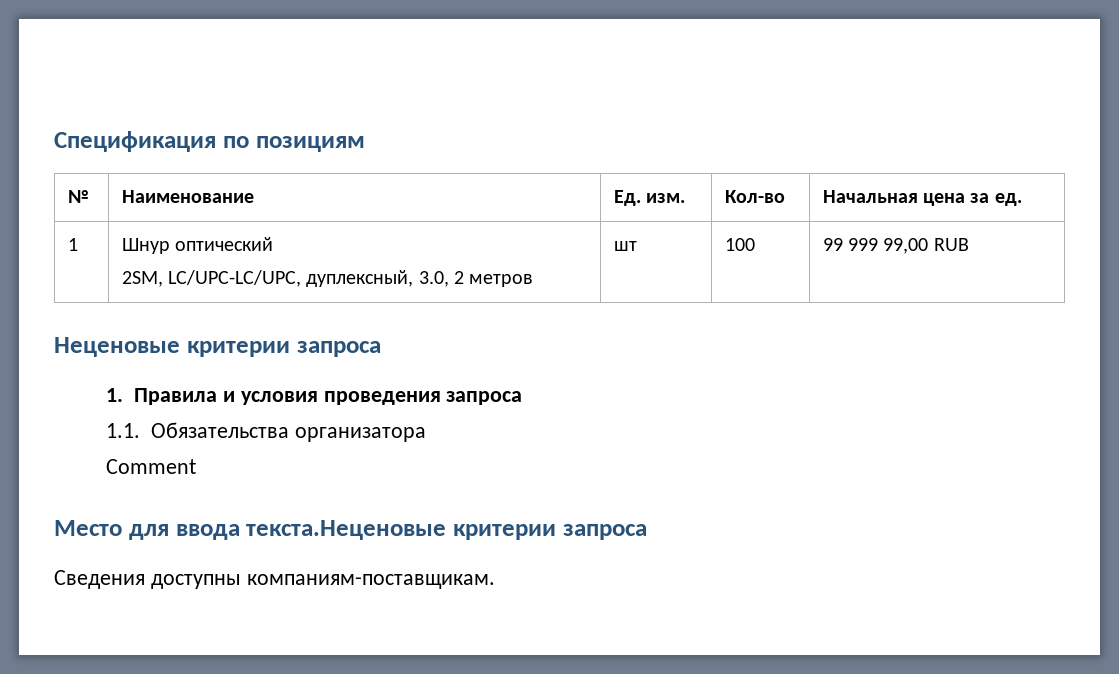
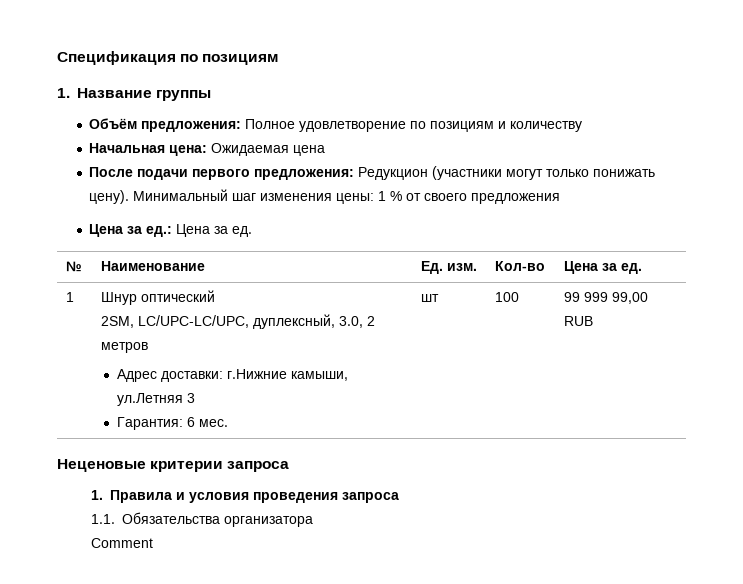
+ 1. Название группы
+ Объём предложения: Полное удовлетворение по позициям и количеству
+ Начальная цена: Ожидаемая цена
+ После подачи первого предложения: Редукцион (участники могут только понижать цену). Минимальный шаг изменения цены: 1 % от своего предложения
+ Цена за ед.: Цена за ед.
- № | Наименование | Ед. изм. | Кол-во | Начальная цена за ед.
+ № | Наименование | Ед. изм. | Кол-во | Цена за ед.
  1 | Шнур оптический
- 2SM, LC/UPC-LC/UPC, дуплексный, 3.0, 2 метров | шт | 100 | 99 999 99,00 RUB
+ 2SM, LC/UPC-LC/UPC, дуплексный, 3.0, 2 метров
+ Адрес доставки: г.Нижние камыши, ул.Летняя 3
+ Гарантия: 6 мес. | шт | 100 | 99 999 99,00 RUB
- Место для ввода текста.Неценовые критерии запроса
- Сведения доступны компаниям-поставщикам.

